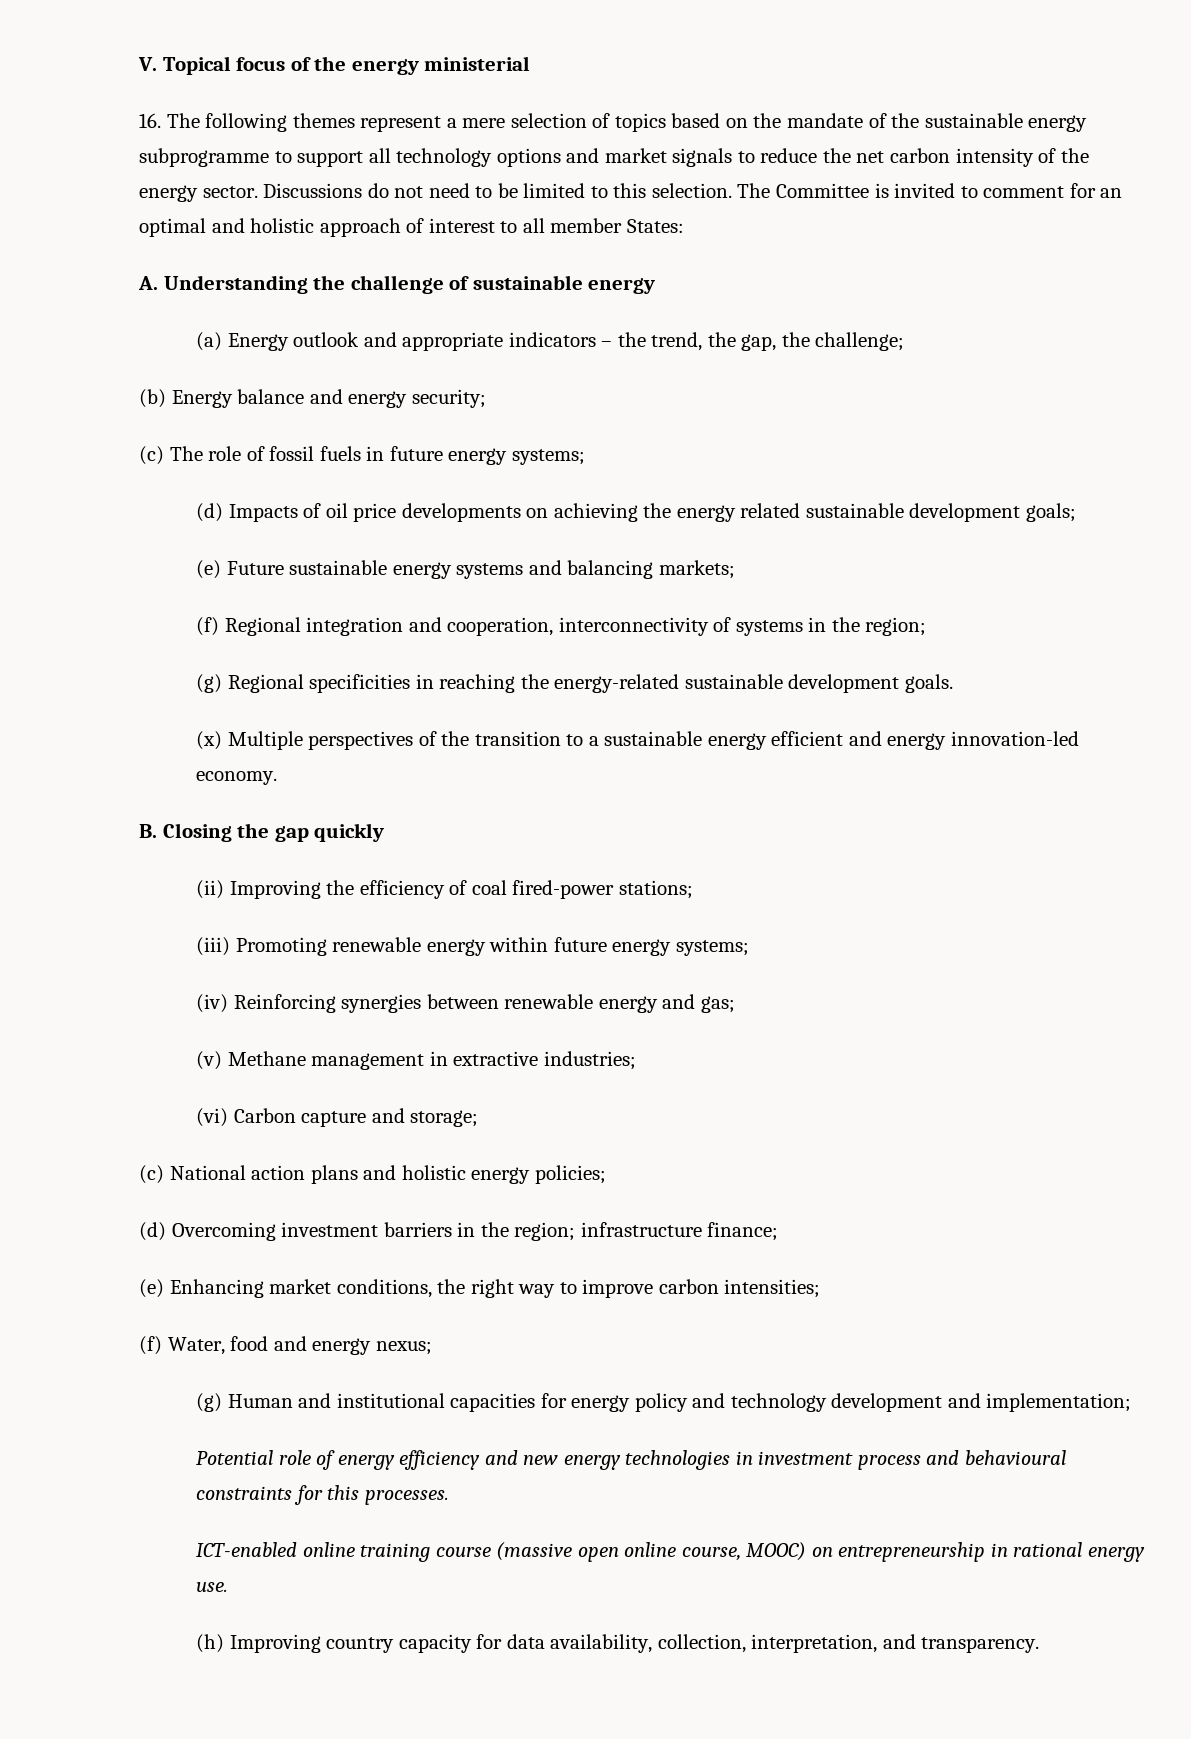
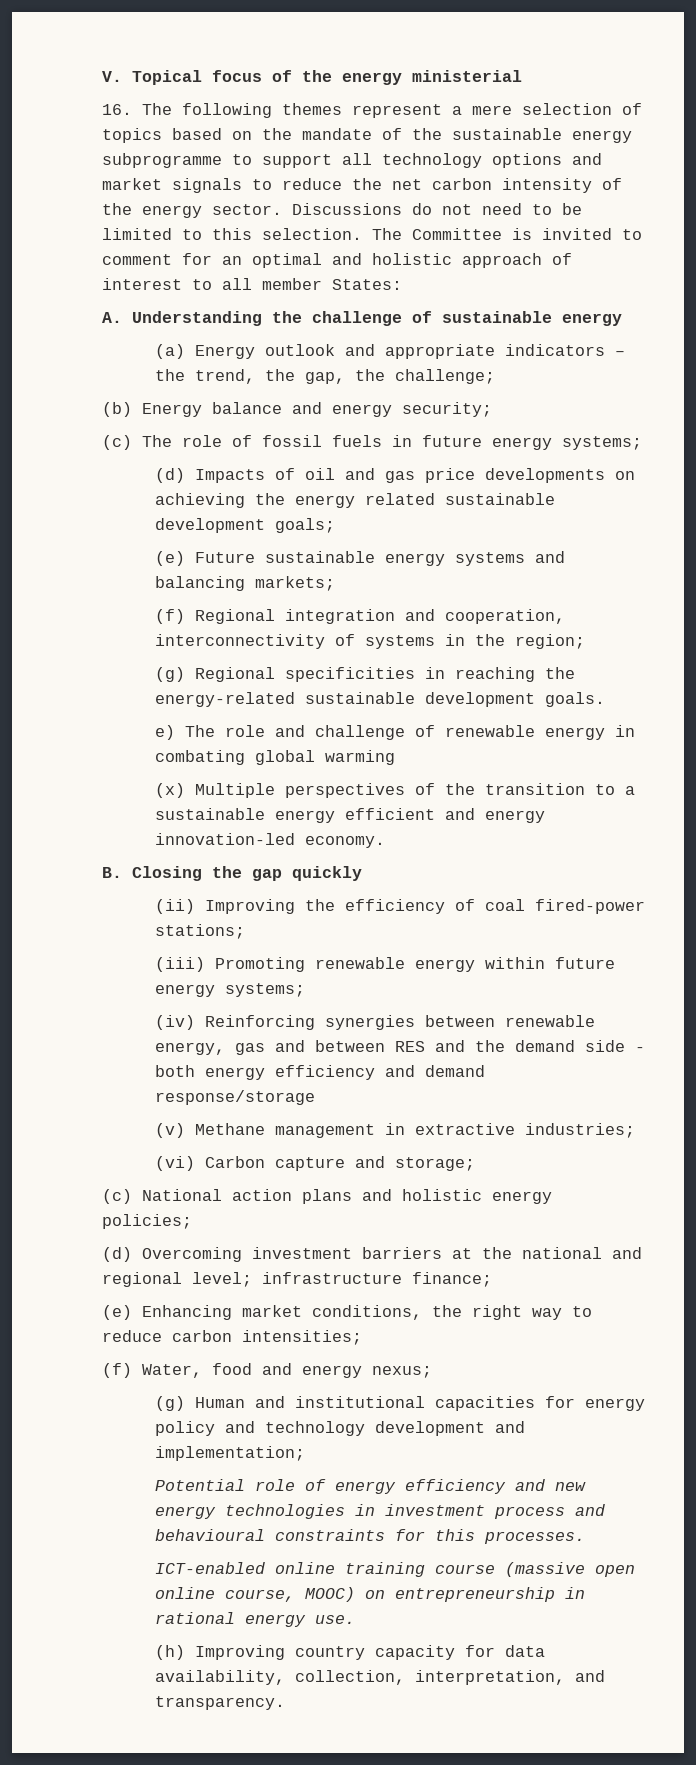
- (d) Impacts of oil price developments on achieving the energy related sustainable development goals;
+ (d) Impacts of oil and gas price developments on achieving the energy related sustainable development goals;
+ e) The role and challenge of renewable energy in combating global warming
- (iv) Reinforcing synergies between renewable energy and gas;
+ (iv) Reinforcing synergies between renewable energy, gas and between RES and the demand side - both energy efficiency and demand response/storage
- (d) Overcoming investment barriers in the region; infrastructure finance;
+ (d) Overcoming investment barriers at the national and regional level; infrastructure finance;
- (e) Enhancing market conditions, the right way to improve carbon intensities;
+ (e) Enhancing market conditions, the right way to reduce carbon intensities;

